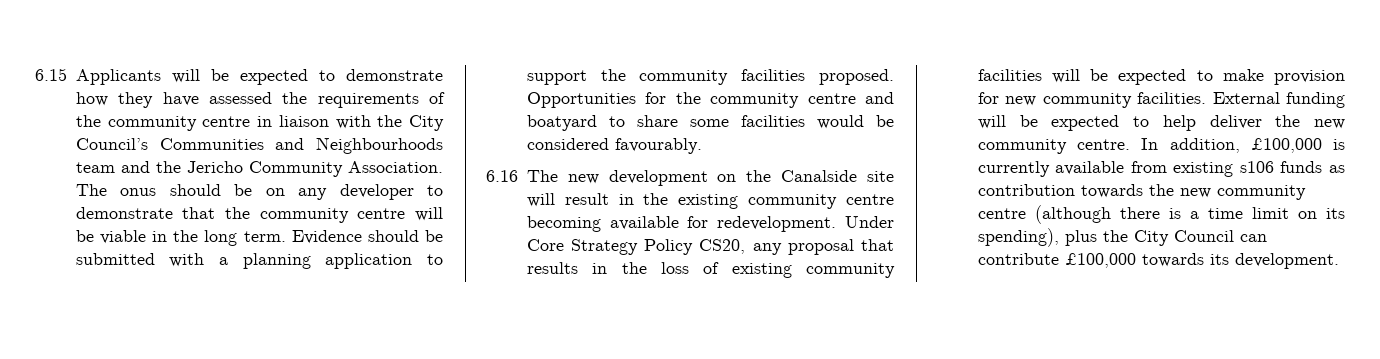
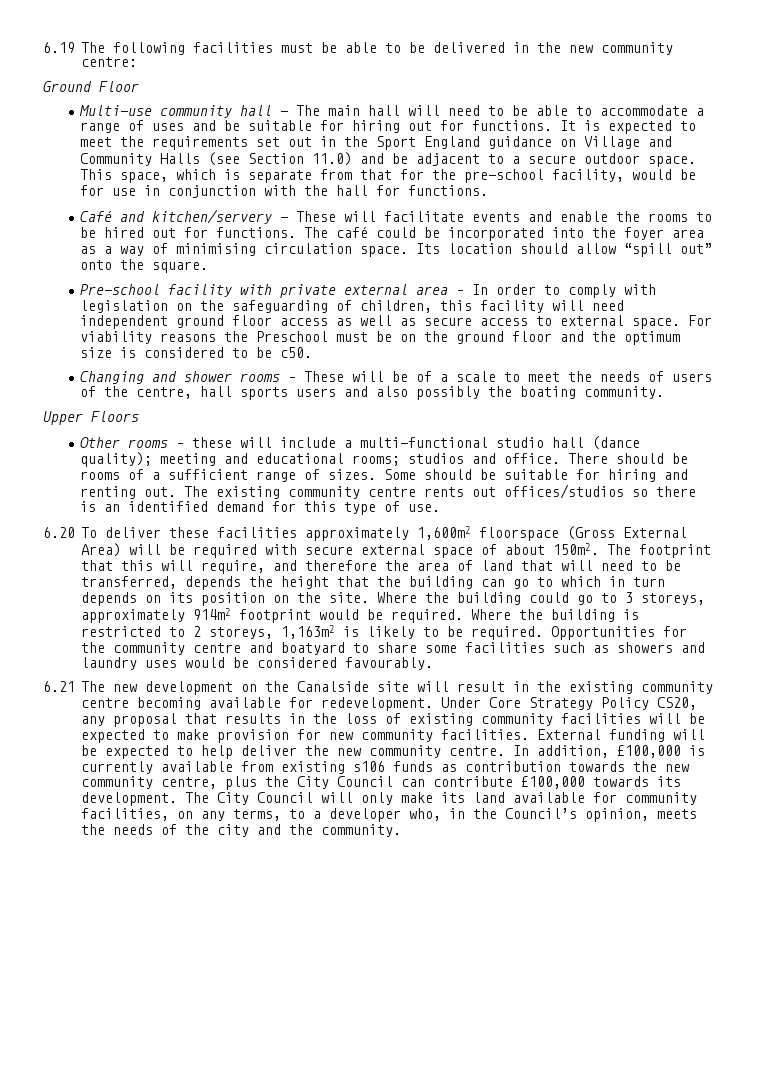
- 6.15 Applicants will be expected to demonstrate how they have assessed the requirements of the community centre in liaison with the City Council’s Communities and Neighbourhoods team and the Jericho Community Association. The onus should be on any developer to demonstrate that the community centre will be viable in the long term. Evidence should be submitted with a planning application to support the community facilities proposed.
+ 6.19 The following facilities must be able to be delivered in the new community centre:
+ Ground Floor
+ Multi-use community hall - The main hall will need to be able to accommodate a range of uses and be suitable for hiring out for functions. It is expected to meet the requirements set out in the Sport England guidance on Village and Community Halls (see Section 11.0) and be adjacent to a secure outdoor space. This space, which is separate from that for the pre-school facility, would be for use in conjunction with the hall for functions.
+ Café and kitchen/servery - These will facilitate events and enable the rooms to be hired out for functions. The café could be incorporated into the foyer area as a way of minimising circulation space. Its location should allow “spill out” onto the square.
+ Pre-school facility with private external area – In order to comply with legislation on the safeguarding of children, this facility will need independent ground floor access as well as secure access to external space. For viability reasons the Preschool must be on the ground floor and the optimum size is considered to be c50.
+ Changing and shower rooms – These will be of a scale to meet the needs of users of the centre, hall sports users and also possibly the boating community.
+ Upper Floors
+ Other rooms – these will include a multi-functional studio hall (dance quality); meeting and educational rooms; studios and office. There should be rooms of a sufficient range of sizes. Some should be suitable for hiring and renting out. The existing community centre rents out offices/studios so there is an identified demand for this type of use.
+ 6.20 To deliver these facilities approximately 1,600m2 floorspace (Gross External Area) will be required with secure external space of about 150m2. The footprint that this will require, and therefore the area of land that will need to be transferred, depends the height that the building can go to which in turn depends on its position on the site. Where the building could go to 3 storeys, approximately 914m2 footprint would be required. Where the building is restricted to 2 storeys, 1,163m2 is likely to be required.
- Opportunities for the community centre and boatyard to share some facilities would be considered favourably.
+ Opportunities for the community centre and boatyard to share some facilities such as showers and laundry uses would be considered favourably.
- 6.16 The new development on the Canalside site will result in the existing community centre becoming available for redevelopment.
+ 6.21 The new development on the Canalside site will result in the existing community centre becoming available for redevelopment.
- In addition, £100,000 is currently available from existing s106 funds as contribution towards the new community centre (although there is a time limit on its spending), plus the City Council can contribute £100,000 towards its development.
+ In addition, £100,000 is currently available from existing s106 funds as contribution towards the new community centre, plus the City Council can contribute £100,000 towards its development.
+ The City Council will only make its land available for community facilities, on any terms, to a developer who, in the Council’s opinion, meets the needs of the city and the community.

